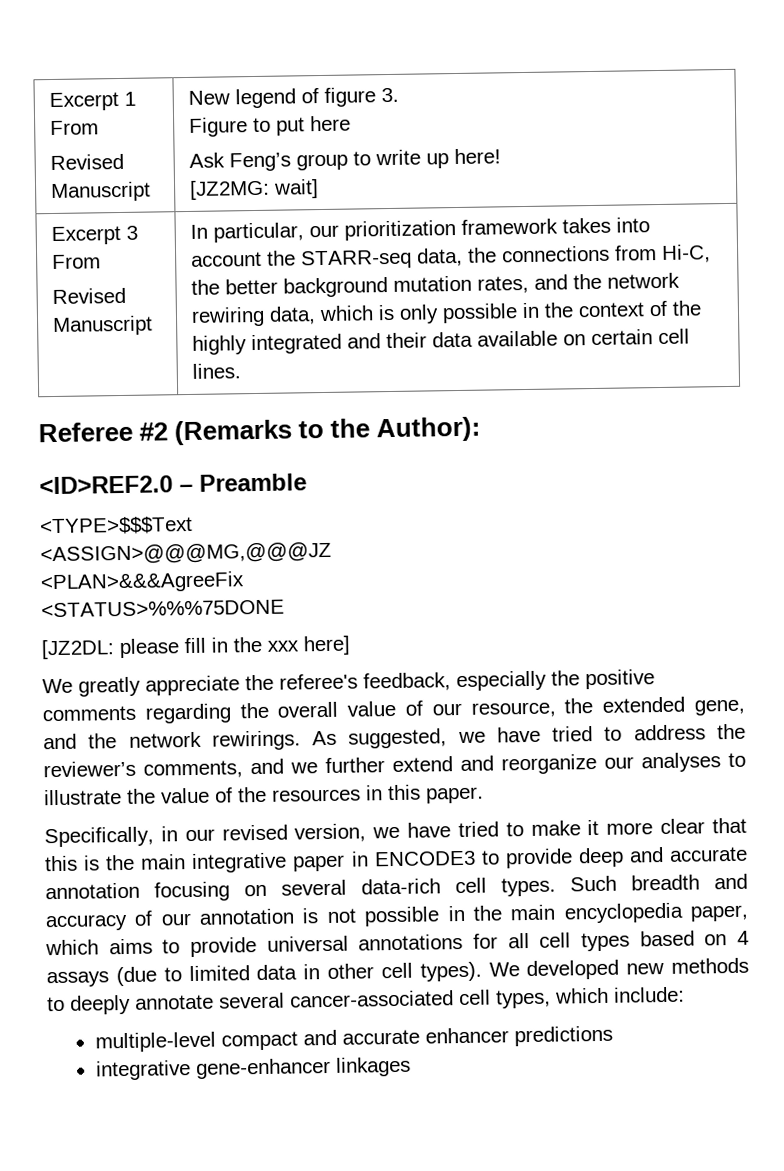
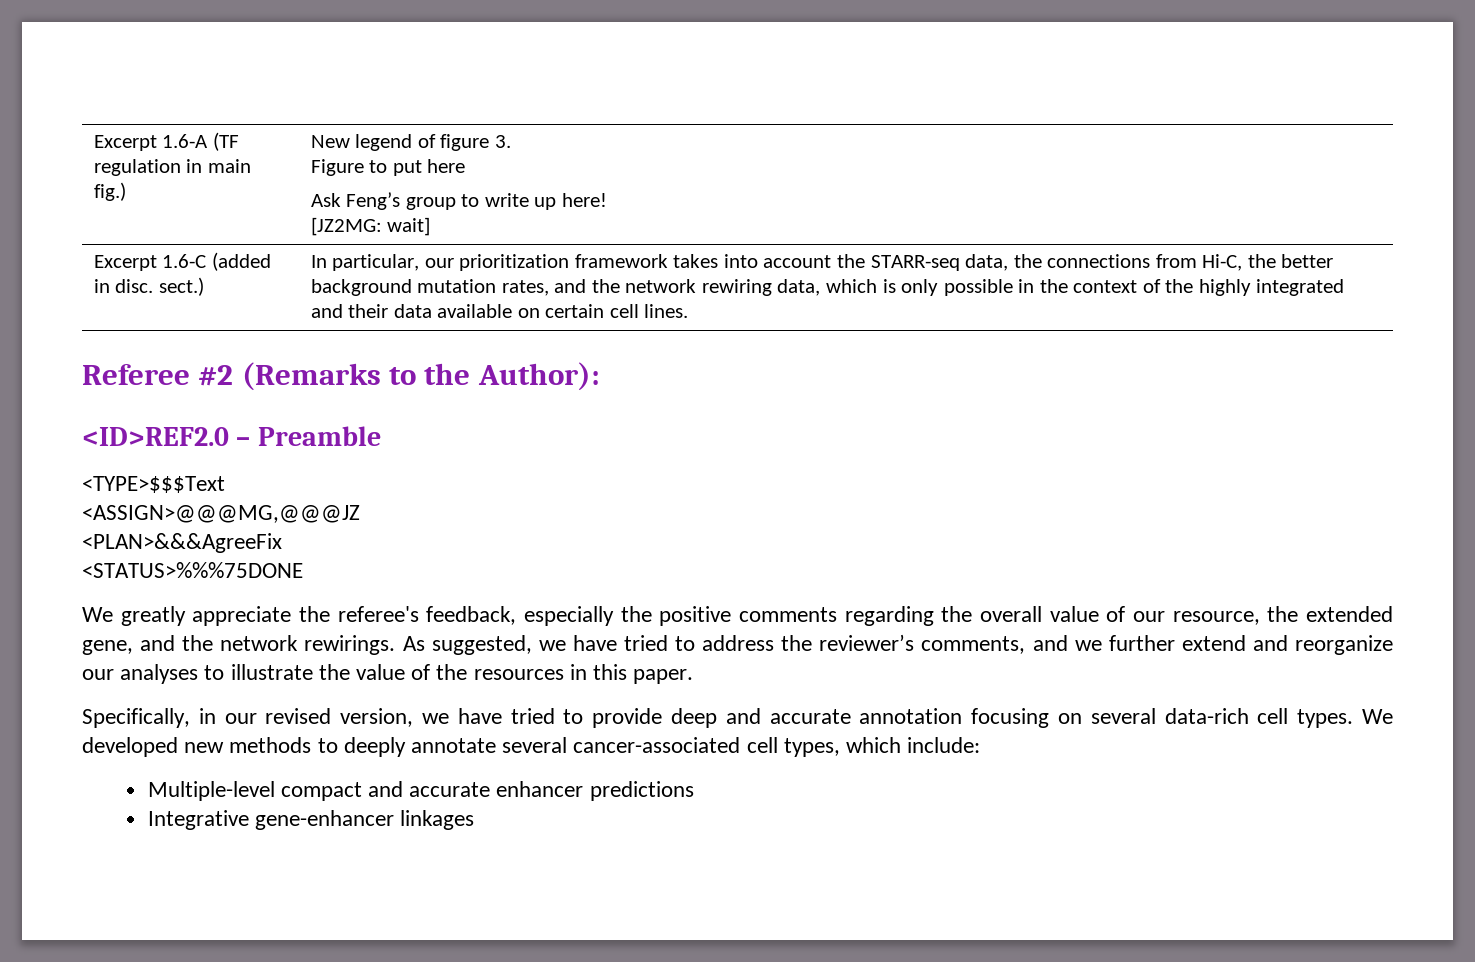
- Excerpt 1 From
- Revised Manuscript | New legend of figure 3.
+ Excerpt 1.6-A (TF regulation in main fig.) | New legend of figure 3.
- Excerpt 3 From
- Revised Manuscript
+ Excerpt 1.6-C (added in disc. sect.)
- [JZ2DL: please fill in the xxx here]
- Specifically, in our revised version, we have tried to make it more clear that this is the main integrative paper in ENCODE3 to provide deep and accurate annotation focusing on several data-rich cell types.
+ Specifically, in our revised version, we have tried to provide deep and accurate annotation focusing on several data-rich cell types.
- Such breadth and accuracy of our annotation is not possible in the main encyclopedia paper, which aims to provide universal annotations for all cell types based on 4 assays (due to limited data in other cell types).
- multiple-level compact and accurate enhancer predictions
+ Multiple-level compact and accurate enhancer predictions
- integrative gene-enhancer linkages
+ Integrative gene-enhancer linkages

